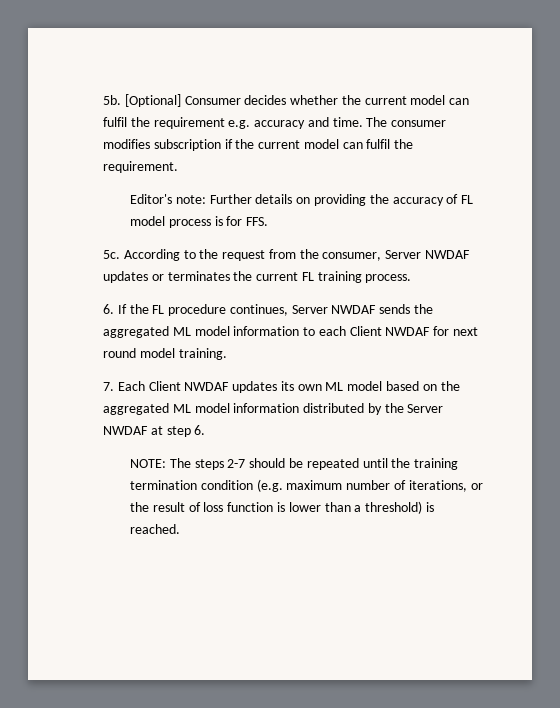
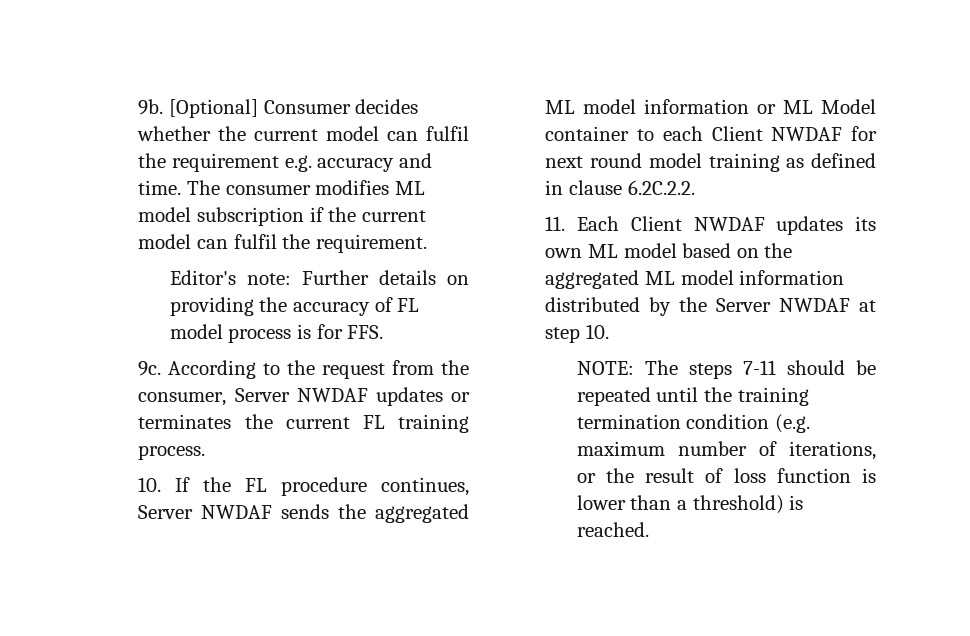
- 5b.
+ 9b.
- The consumer modifies subscription if the current model can fulfil the requirement.
+ The consumer modifies ML model subscription if the current model can fulfil the requirement.
- 5c.
+ 9c.
- 6. If the FL procedure continues, Server NWDAF sends the aggregated ML model information to each Client NWDAF for next round model training.
- 7. Each Client NWDAF updates its own ML model based on the aggregated ML model information distributed by the Server NWDAF at step 6.
+ 10. If the FL procedure continues, Server NWDAF sends the aggregated ML model information or ML Model container to each Client NWDAF for next round model training as defined in clause 6.2C.2.2.
+ 11. Each Client NWDAF updates its own ML model based on the aggregated ML model information distributed by the Server NWDAF at step 10.
- NOTE: The steps 2-7 should be repeated until the training termination condition (e.g. maximum number of iterations, or the result of loss function is lower than a threshold) is reached.
+ NOTE: The steps 7-11 should be repeated until the training termination condition (e.g. maximum number of iterations, or the result of loss function is lower than a threshold) is reached.

